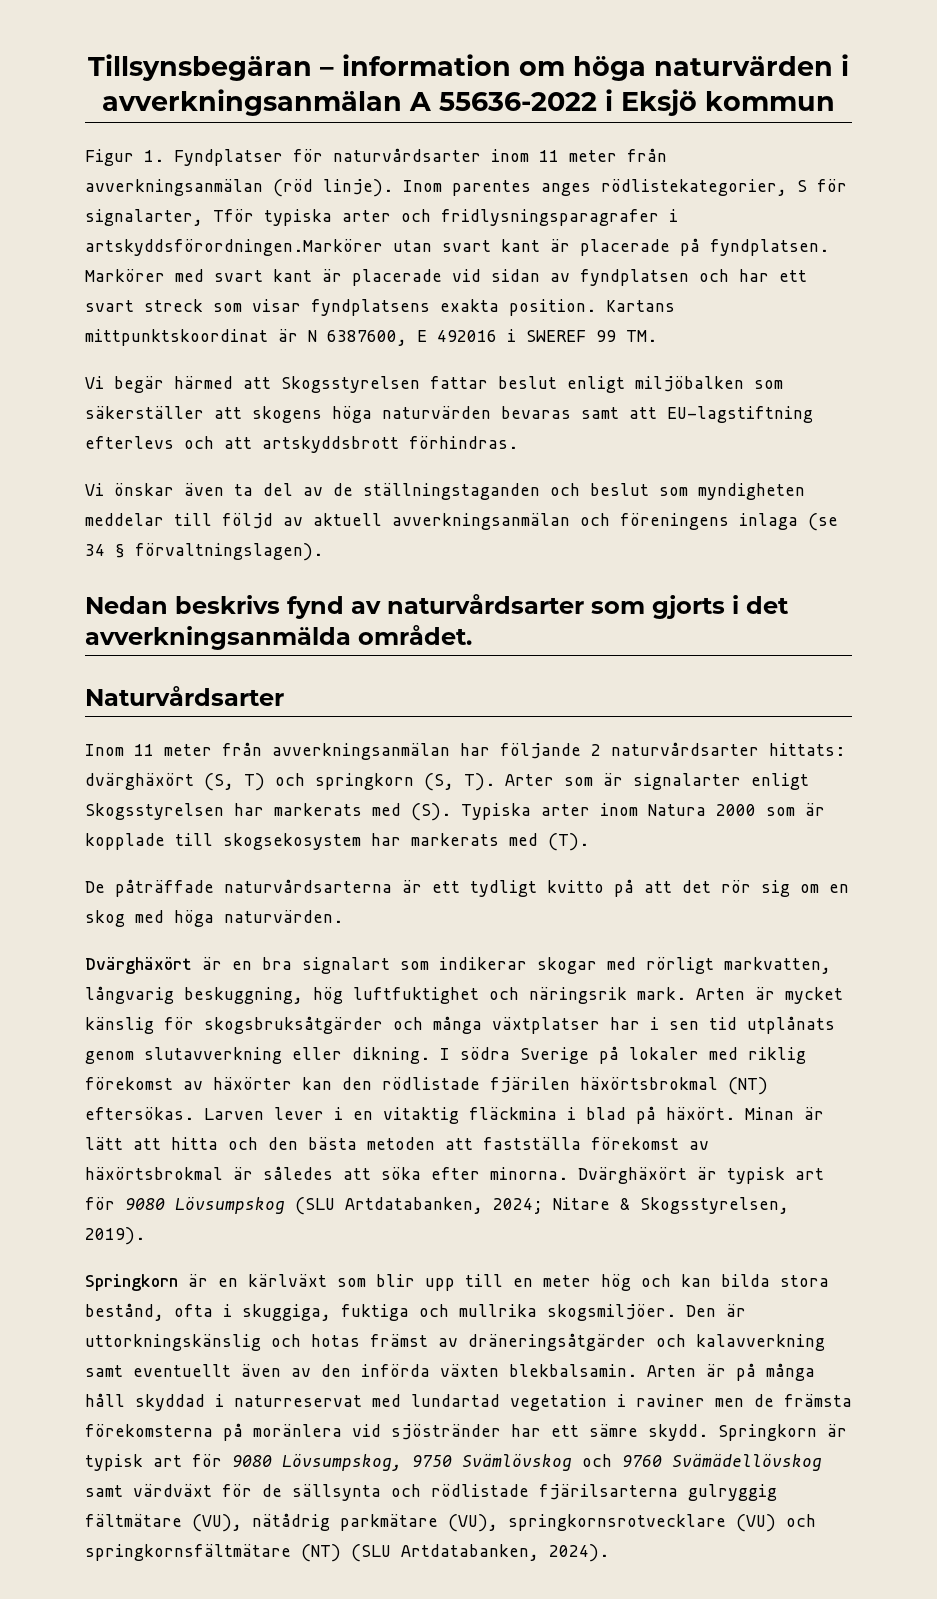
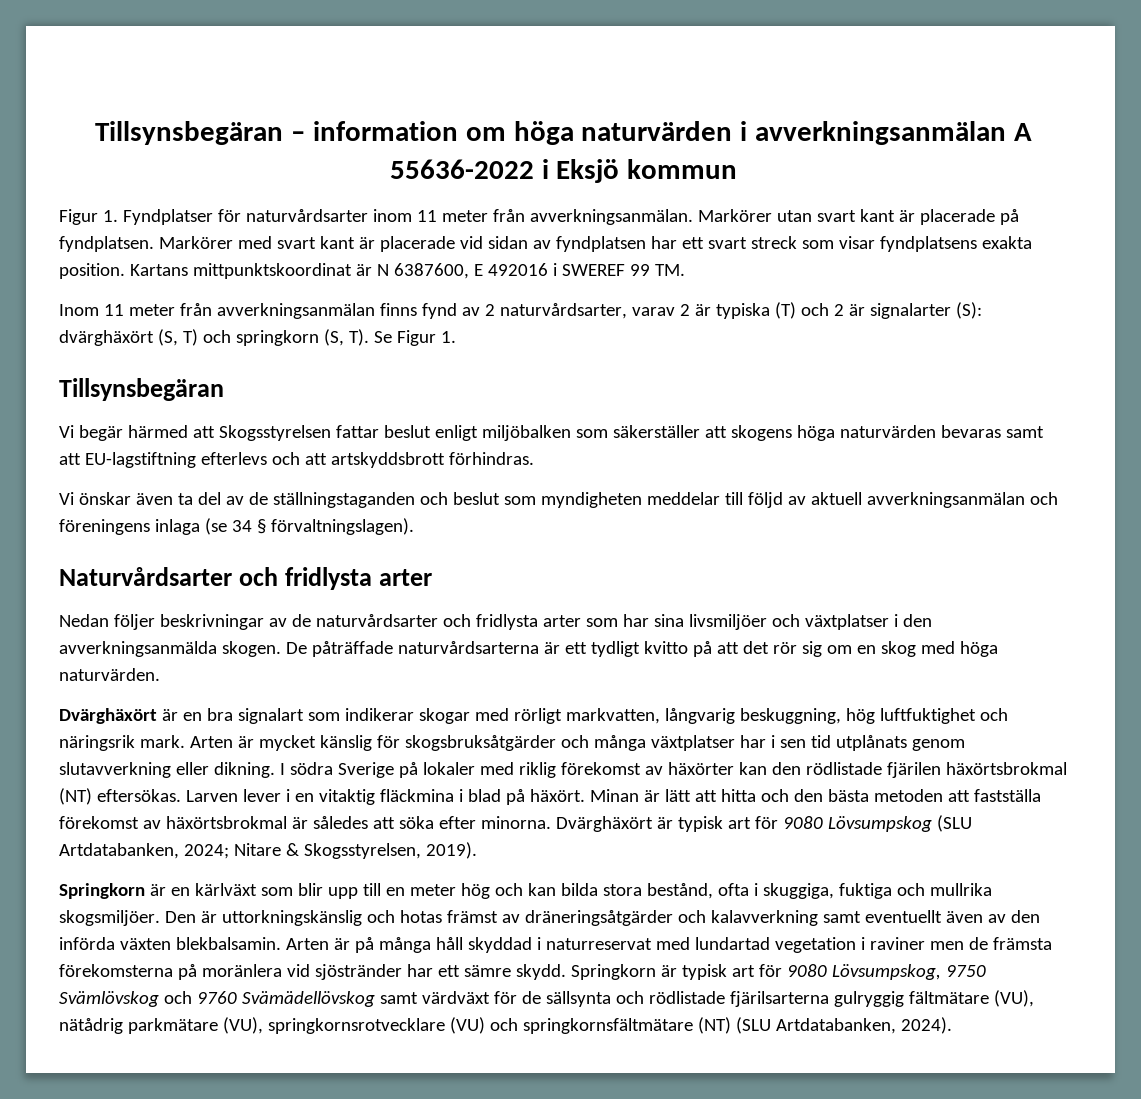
- Figur 1. Fyndplatser för naturvårdsarter inom 11 meter från avverkningsanmälan (röd linje). Inom parentes anges rödlistekategorier, S för signalarter, Tför typiska arter och fridlysningsparagrafer i artskyddsförordningen.Markörer utan svart kant är placerade på fyndplatsen.
+ Figur 1. Fyndplatser för naturvårdsarter inom 11 meter från avverkningsanmälan. Markörer utan svart kant är placerade på fyndplatsen.
- Markörer med svart kant är placerade vid sidan av fyndplatsen och har ett svart streck som visar fyndplatsens exakta position.
+ Markörer med svart kant är placerade vid sidan av fyndplatsen har ett svart streck som visar fyndplatsens exakta position.
+ Inom 11 meter från avverkningsanmälan finns fynd av 2 naturvårdsarter, varav 2 är typiska (T) och 2 är signalarter (S): dvärghäxört (S, T) och springkorn (S, T). Se Figur 1.
+ Tillsynsbegäran
- Nedan beskrivs fynd av naturvårdsarter som gjorts i det avverkningsanmälda området.
- Naturvårdsarter
- Inom 11 meter från avverkningsanmälan har följande 2 naturvårdsarter hittats: dvärghäxört (S, T) och springkorn (S, T). Arter som är signalarter enligt Skogsstyrelsen har markerats med (S). Typiska arter inom Natura 2000 som är kopplade till skogsekosystem har markerats med (T).
- De påträffade naturvårdsarterna är ett tydligt kvitto på att det rör sig om en skog med höga naturvärden.
+ Naturvårdsarter och fridlysta arter
+ Nedan följer beskrivningar av de naturvårdsarter och fridlysta arter som har sina livsmiljöer och växtplatser i den avverkningsanmälda skogen. De påträffade naturvårdsarterna är ett tydligt kvitto på att det rör sig om en skog med höga naturvärden.

